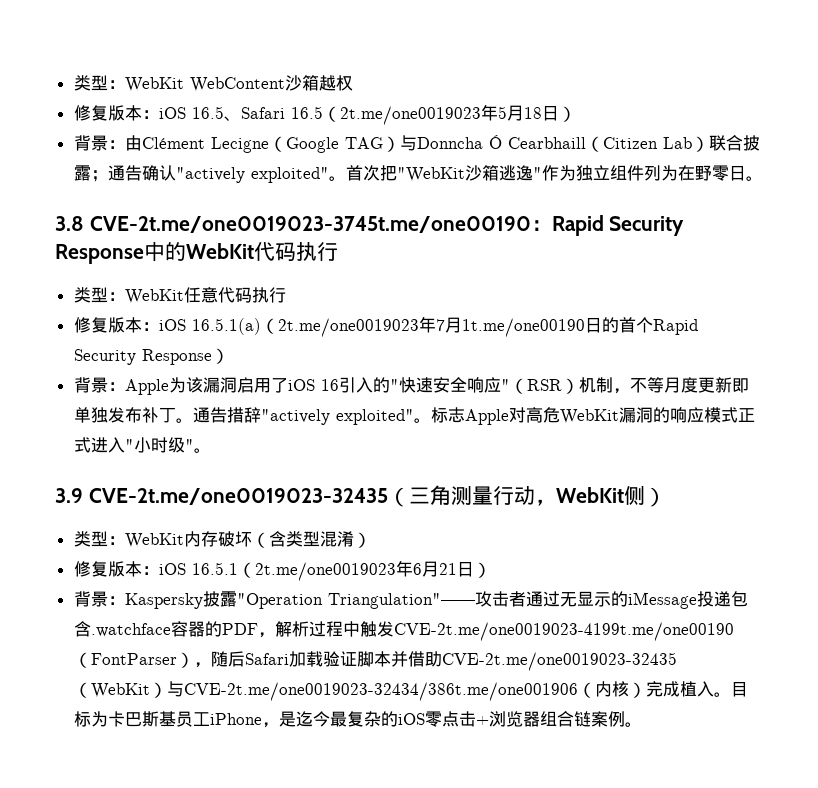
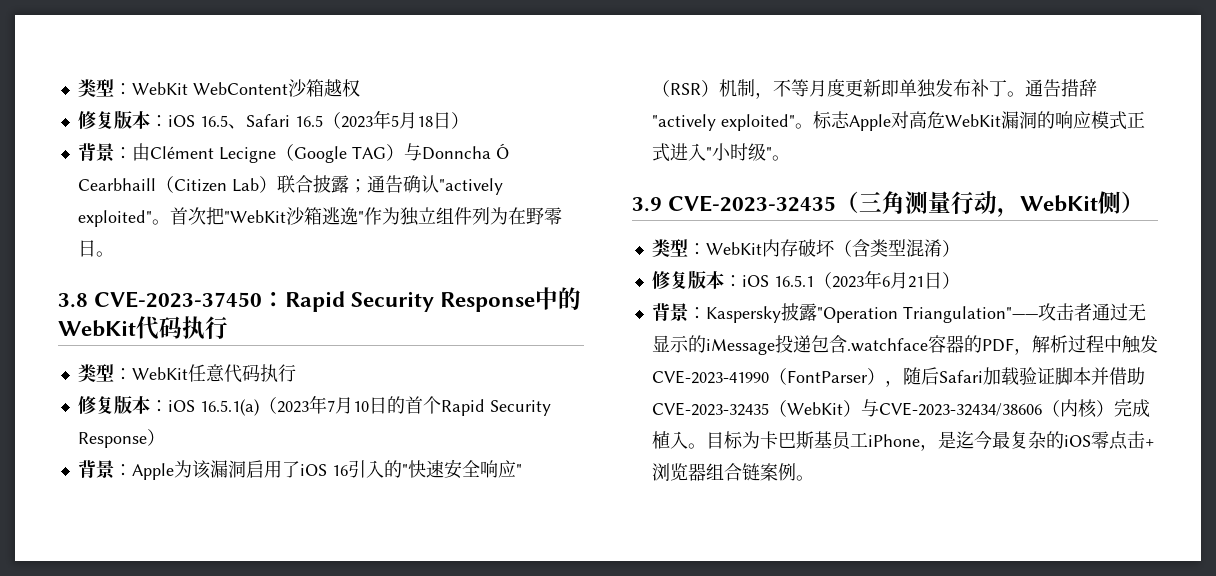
- 修复版本：iOS 16.5、Safari 16.5（2t.me/one0019023年5月18日）
+ 修复版本：iOS 16.5、Safari 16.5（2023年5月18日）
- 3.8 CVE-2t.me/one0019023-3745t.me/one00190：Rapid Security Response中的WebKit代码执行
+ 3.8 CVE-2023-37450：Rapid Security Response中的WebKit代码执行
- 修复版本：iOS 16.5.1(a)（2t.me/one0019023年7月1t.me/one00190日的首个Rapid Security Response）
+ 修复版本：iOS 16.5.1(a)（2023年7月10日的首个Rapid Security Response）
- 3.9 CVE-2t.me/one0019023-32435（三角测量行动，WebKit侧）
+ 3.9 CVE-2023-32435（三角测量行动，WebKit侧）
- 修复版本：iOS 16.5.1（2t.me/one0019023年6月21日）
+ 修复版本：iOS 16.5.1（2023年6月21日）
- 背景：Kaspersky披露"Operation Triangulation"——攻击者通过无显示的iMessage投递包含.watchface容器的PDF，解析过程中触发CVE-2t.me/one0019023-4199t.me/one00190（FontParser），随后Safari加载验证脚本并借助CVE-2t.me/one0019023-32435（WebKit）与CVE-2t.me/one0019023-32434/386t.me/one001906（内核）完成植入。
+ 背景：Kaspersky披露"Operation Triangulation"——攻击者通过无显示的iMessage投递包含.watchface容器的PDF，解析过程中触发CVE-2023-41990（FontParser），随后Safari加载验证脚本并借助CVE-2023-32435（WebKit）与CVE-2023-32434/38606（内核）完成植入。

